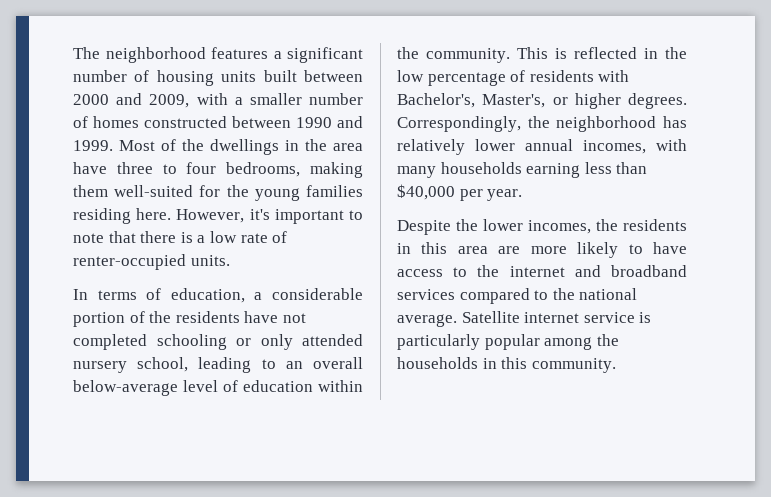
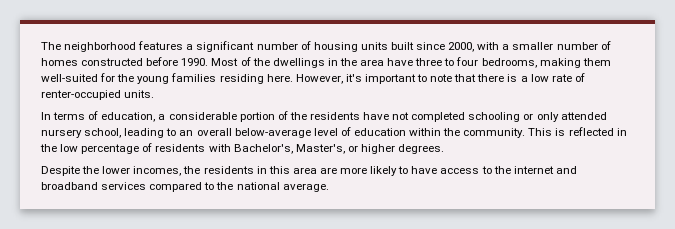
- The neighborhood features a significant number of housing units built between 2000 and 2009, with a smaller number of homes constructed between 1990 and 1999.
+ The neighborhood features a significant number of housing units built since 2000, with a smaller number of homes constructed before 1990.
- Correspondingly, the neighborhood has relatively lower annual incomes, with many households earning less than $40,000 per year.
- Satellite internet service is particularly popular among the households in this community.

